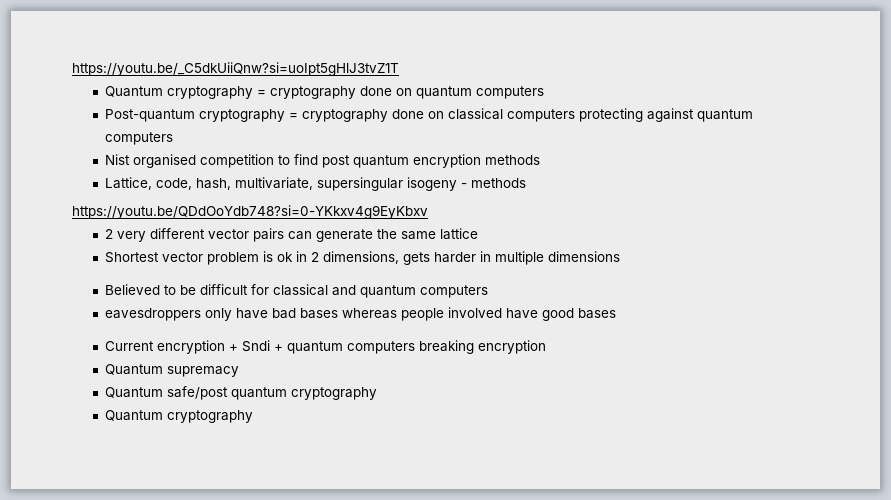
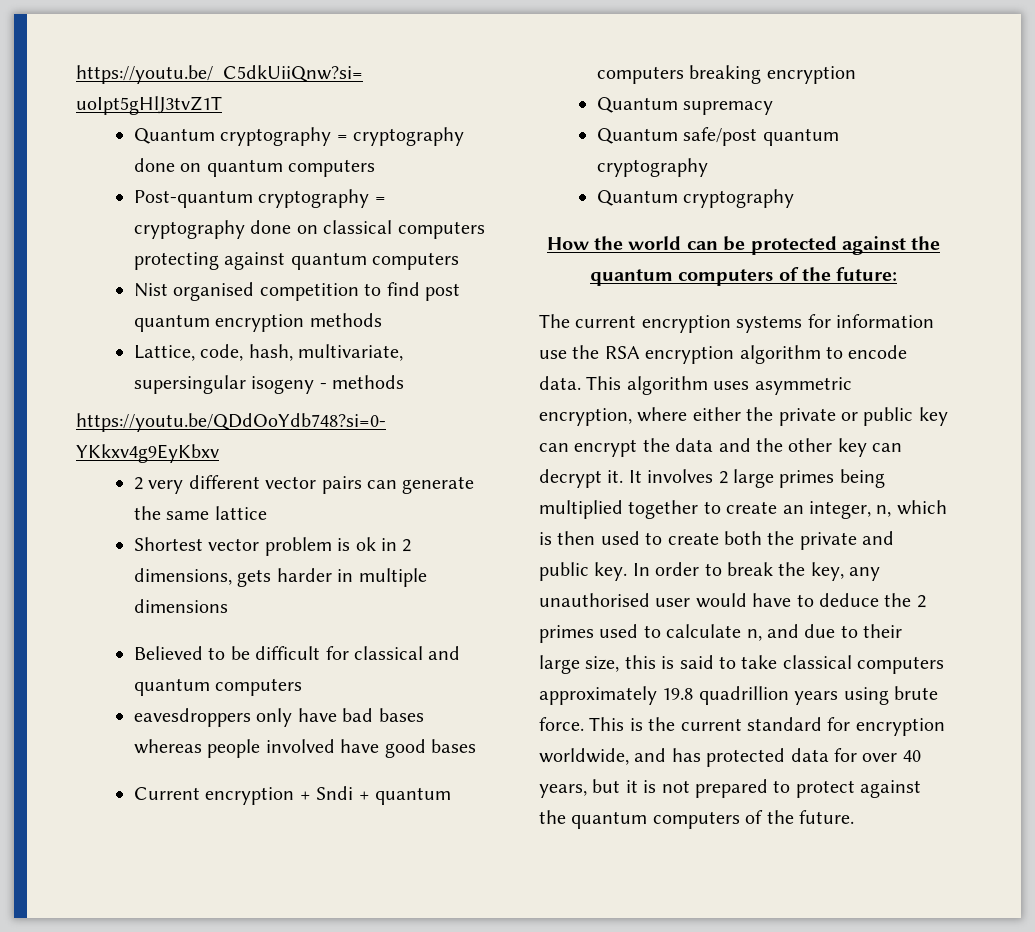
+ How the world can be protected against the quantum computers of the future:
+ The current encryption systems for information use the RSA encryption algorithm to encode data. This algorithm uses asymmetric encryption, where either the private or public key can encrypt the data and the other key can decrypt it. It involves 2 large primes being multiplied together to create an integer, n, which is then used to create both the private and public key. In order to break the key, any unauthorised user would have to deduce the 2 primes used to calculate n, and due to their large size, this is said to take classical computers approximately 19.8 quadrillion years using brute force. This is the current standard for encryption worldwide, and has protected data for over 40 years, but it is not prepared to protect against the quantum computers of the future.

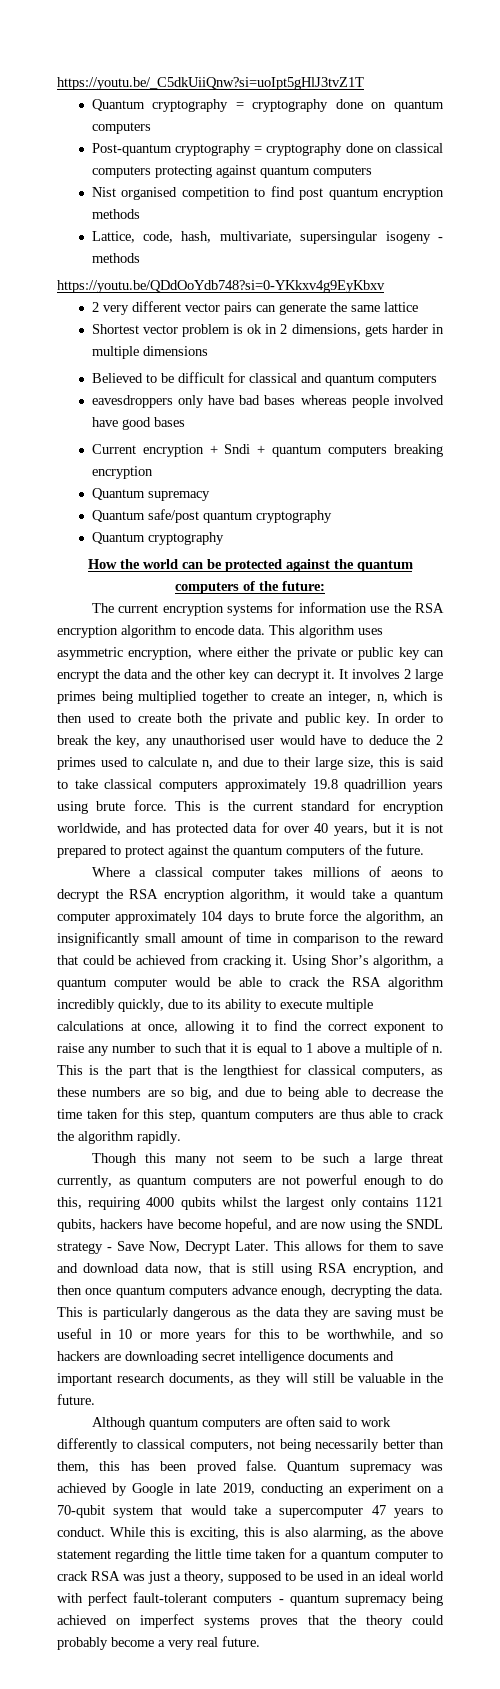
+ Where a classical computer takes millions of aeons to decrypt the RSA encryption algorithm, it would take a quantum computer approximately 104 days to brute force the algorithm, an insignificantly small amount of time in comparison to the reward that could be achieved from cracking it. Using Shor’s algorithm, a quantum computer would be able to crack the RSA algorithm incredibly quickly, due to its ability to execute multiple calculations at once, allowing it to find the correct exponent to raise any number to such that it is equal to 1 above a multiple of n. This is the part that is the lengthiest for classical computers, as these numbers are so big, and due to being able to decrease the time taken for this step, quantum computers are thus able to crack the algorithm rapidly.
+ Though this many not seem to be such a large threat currently, as quantum computers are not powerful enough to do this, requiring 4000 qubits whilst the largest only contains 1121 qubits, hackers have become hopeful, and are now using the SNDL strategy - Save Now, Decrypt Later. This allows for them to save and download data now, that is still using RSA encryption, and then once quantum computers advance enough, decrypting the data. This is particularly dangerous as the data they are saving must be useful in 10 or more years for this to be worthwhile, and so hackers are downloading secret intelligence documents and important research documents, as they will still be valuable in the future.
+ Although quantum computers are often said to work differently to classical computers, not being necessarily better than them, this has been proved false. Quantum supremacy was achieved by Google in late 2019, conducting an experiment on a 70-qubit system that would take a supercomputer 47 years to conduct. While this is exciting, this is also alarming, as the above statement regarding the little time taken for a quantum computer to crack RSA was just a theory, supposed to be used in an ideal world with perfect fault-tolerant computers - quantum supremacy being achieved on imperfect systems proves that the theory could probably become a very real future.

